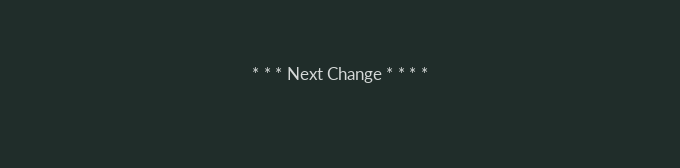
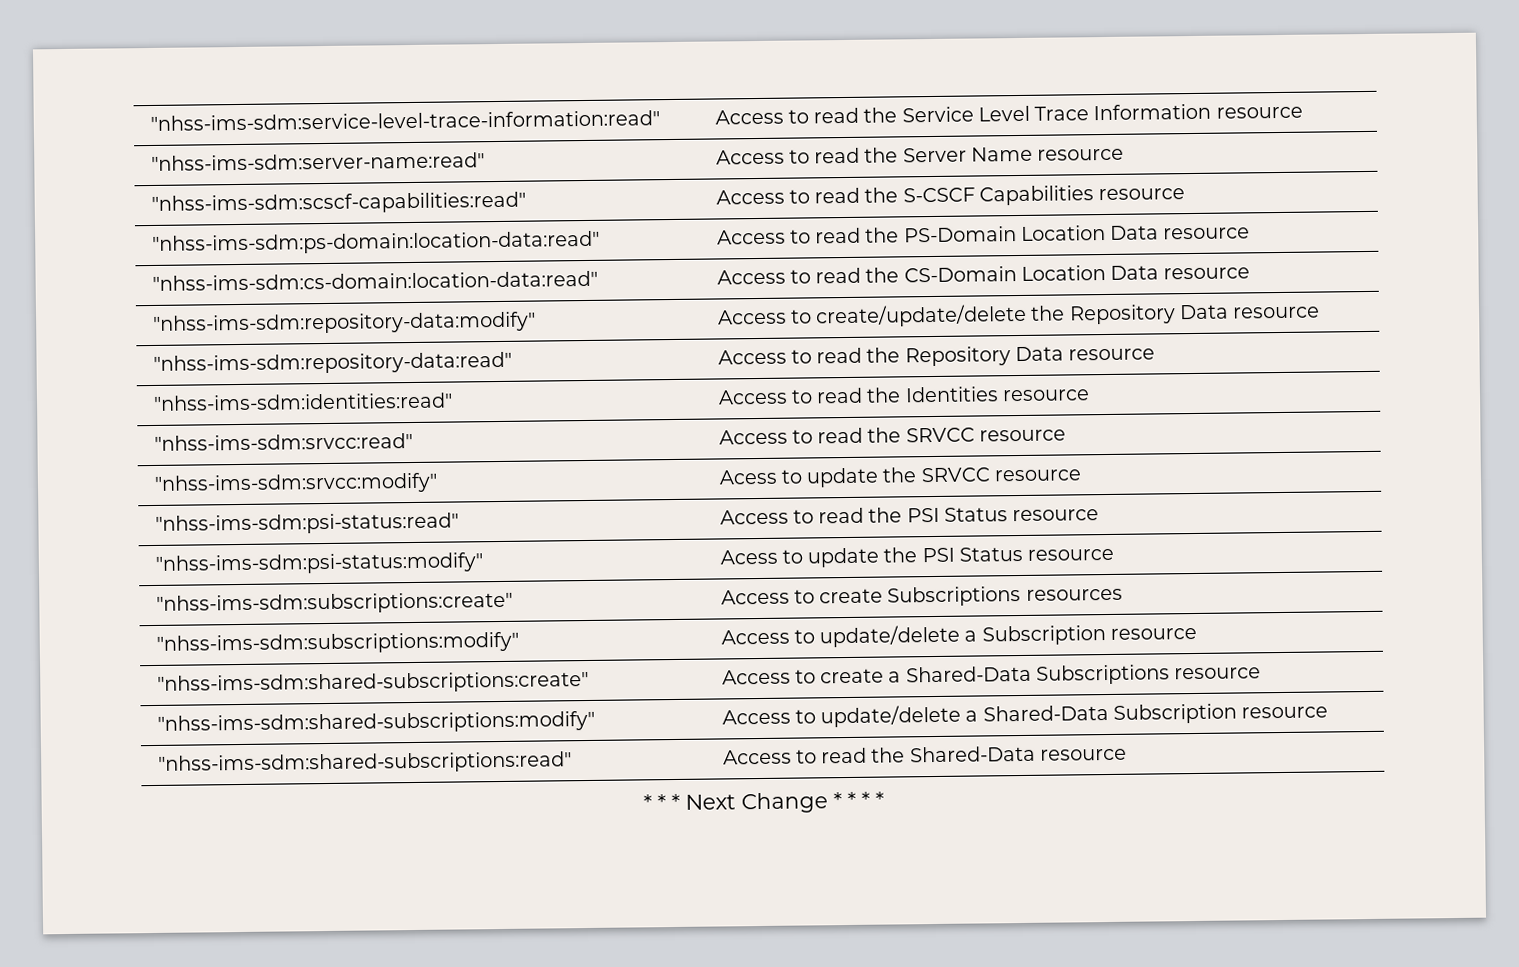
+ "nhss-ims-sdm:service-level-trace-information:read" | Access to read the Service Level Trace Information resource
+ "nhss-ims-sdm:server-name:read" | Access to read the Server Name resource
+ "nhss-ims-sdm:scscf-capabilities:read" | Access to read the S-CSCF Capabilities resource
+ "nhss-ims-sdm:ps-domain:location-data:read" | Access to read the PS-Domain Location Data resource
+ "nhss-ims-sdm:cs-domain:location-data:read" | Access to read the CS-Domain Location Data resource
+ "nhss-ims-sdm:repository-data:modify" | Access to create/update/delete the Repository Data resource
+ "nhss-ims-sdm:repository-data:read" | Access to read the Repository Data resource
+ "nhss-ims-sdm:identities:read" | Access to read the Identities resource
+ "nhss-ims-sdm:srvcc:read" | Access to read the SRVCC resource
+ "nhss-ims-sdm:srvcc:modify" | Acess to update the SRVCC resource
+ "nhss-ims-sdm:psi-status:read" | Access to read the PSI Status resource
+ "nhss-ims-sdm:psi-status:modify" | Acess to update the PSI Status resource
+ "nhss-ims-sdm:subscriptions:create" | Access to create Subscriptions resources
+ "nhss-ims-sdm:subscriptions:modify" | Access to update/delete a Subscription resource
+ "nhss-ims-sdm:shared-subscriptions:create" | Access to create a Shared-Data Subscriptions resource
+ "nhss-ims-sdm:shared-subscriptions:modify" | Access to update/delete a Shared-Data Subscription resource
+ "nhss-ims-sdm:shared-subscriptions:read" | Access to read the Shared-Data resource

